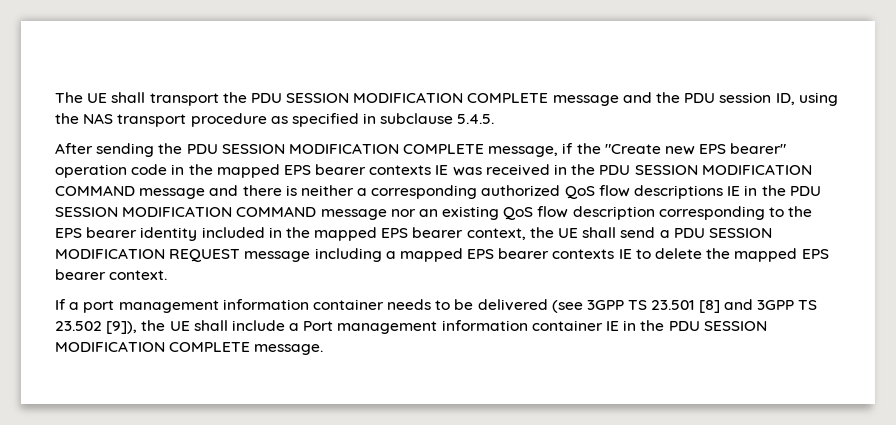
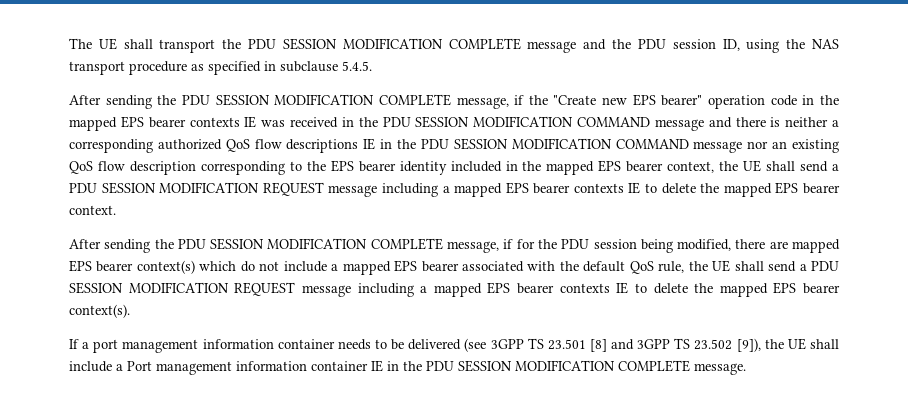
+ After sending the PDU SESSION MODIFICATION COMPLETE message, if for the PDU session being modified, there are mapped EPS bearer context(s) which do not include a mapped EPS bearer associated with the default QoS rule, the UE shall send a PDU SESSION MODIFICATION REQUEST message including a mapped EPS bearer contexts IE to delete the mapped EPS bearer context(s).

